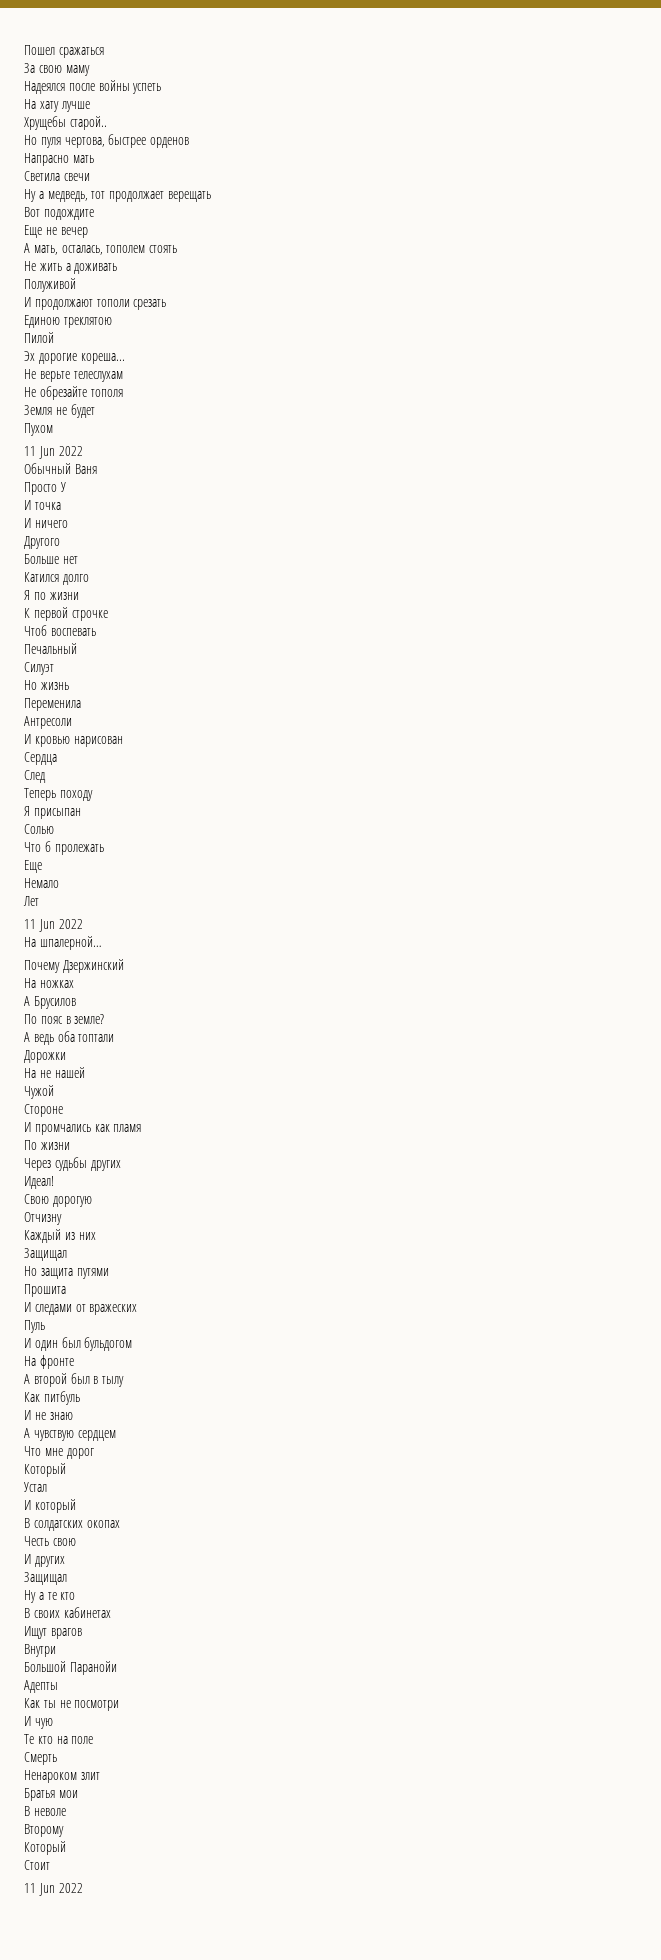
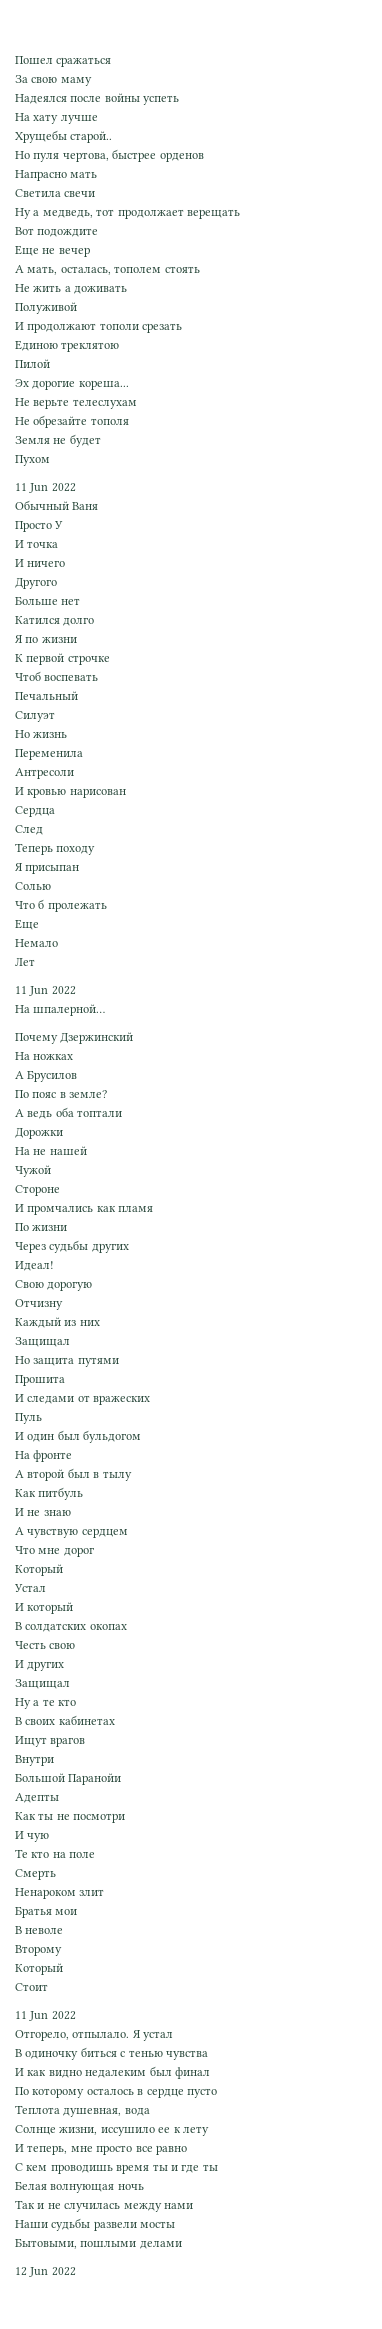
+ Отгорело, отпылало. Я устал
+ В одиночку биться с тенью чувства
+ И как видно недалеким был финал
+ По которому осталось в сердце пусто
+ Теплота душевная, вода
+ Солнце жизни, иссушило ее к лету
+ И теперь, мне просто все равно
+ С кем проводишь время ты и где ты
+ Белая волнующая ночь
+ Так и не случилась между нами
+ Наши судьбы развели мосты
+ Бытовыми, пошлыми делами
+ 12 Jun 2022

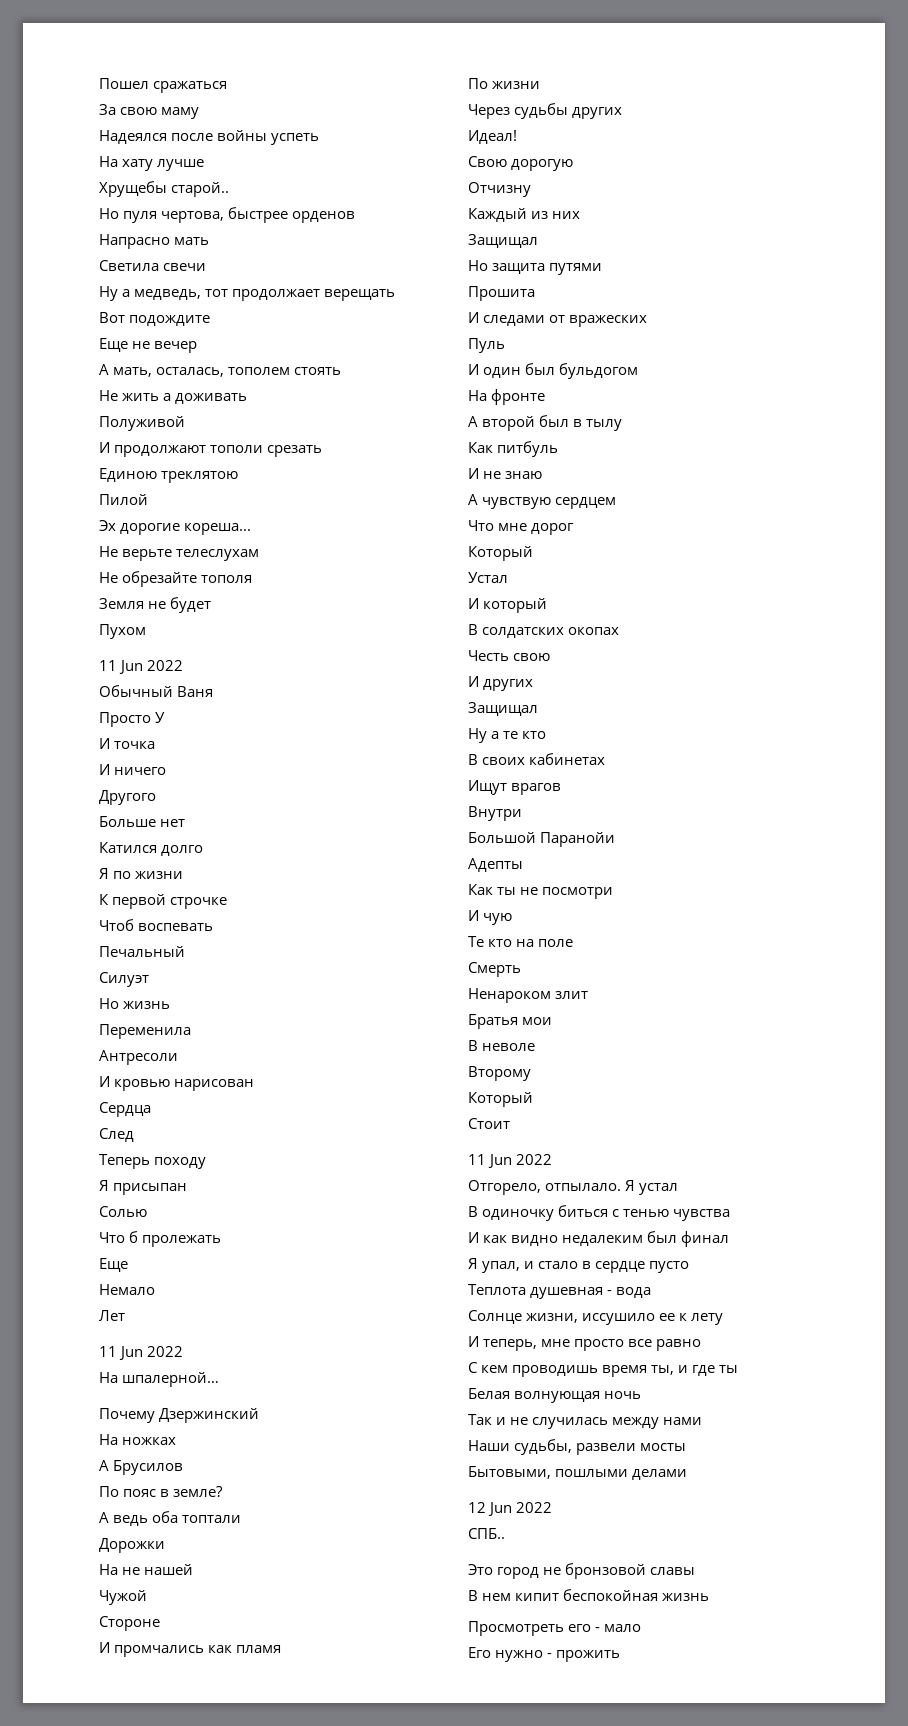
- По которому осталось в сердце пусто
+ Я упал, и стало в сердце пусто
- Теплота душевная, вода
+ Теплота душевная - вода
- С кем проводишь время ты и где ты
+ С кем проводишь время ты, и где ты
- Наши судьбы развели мосты
+ Наши судьбы, развели мосты
+ СПБ..
+ Это город не бронзовой славы
+ В нем кипит беспокойная жизнь
+ Просмотреть его - мало
+ Его нужно - прожить

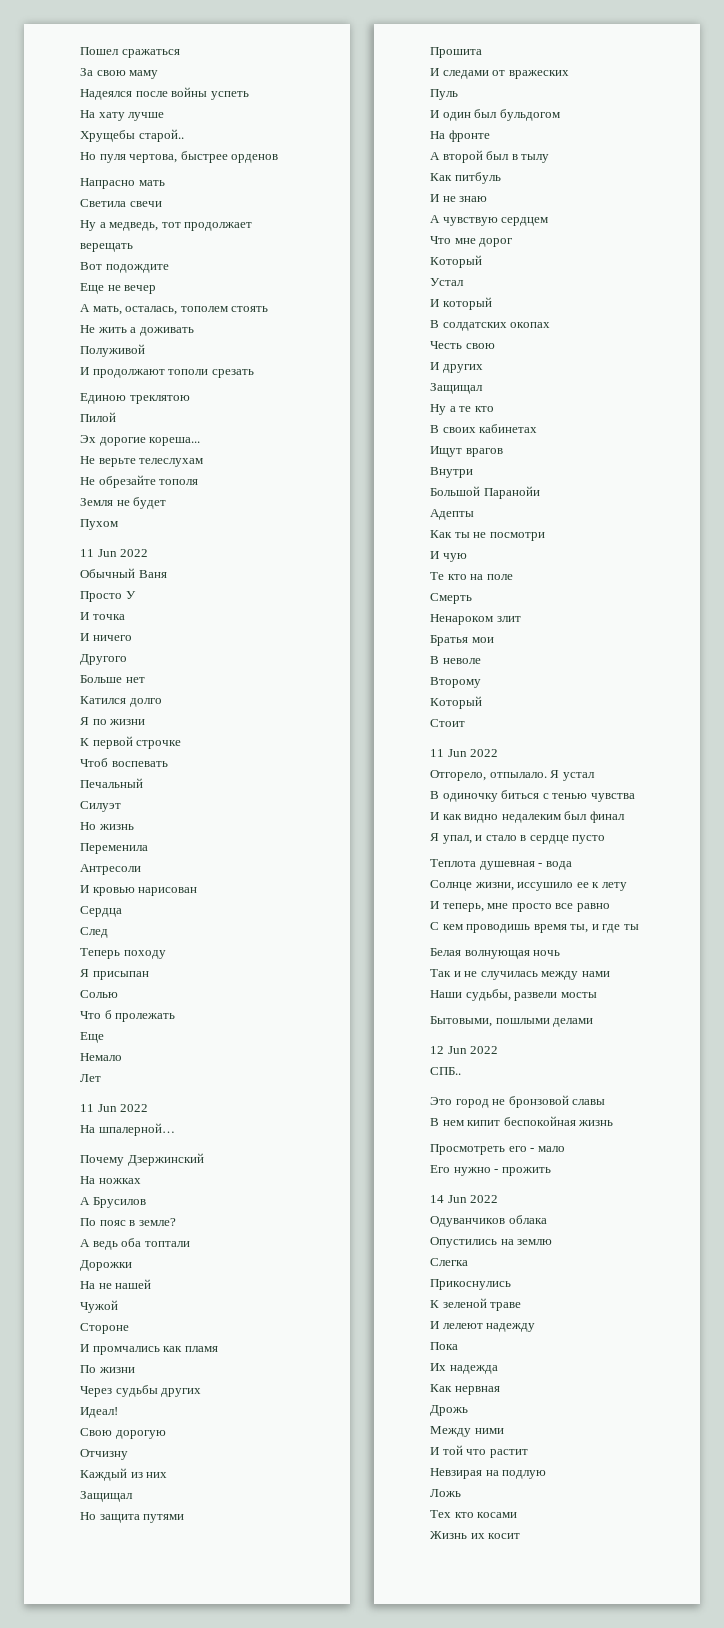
+ 14 Jun 2022
+ Одуванчиков облака
+ Опустились на землю
+ Слегка
+ Прикоснулись
+ К зеленой траве
+ И лелеют надежду
+ Пока
+ Их надежда
+ Как нервная
+ Дрожь
+ Между ними
+ И той что растит
+ Невзирая на подлую
+ Ложь
+ Тех кто косами
+ Жизнь их косит

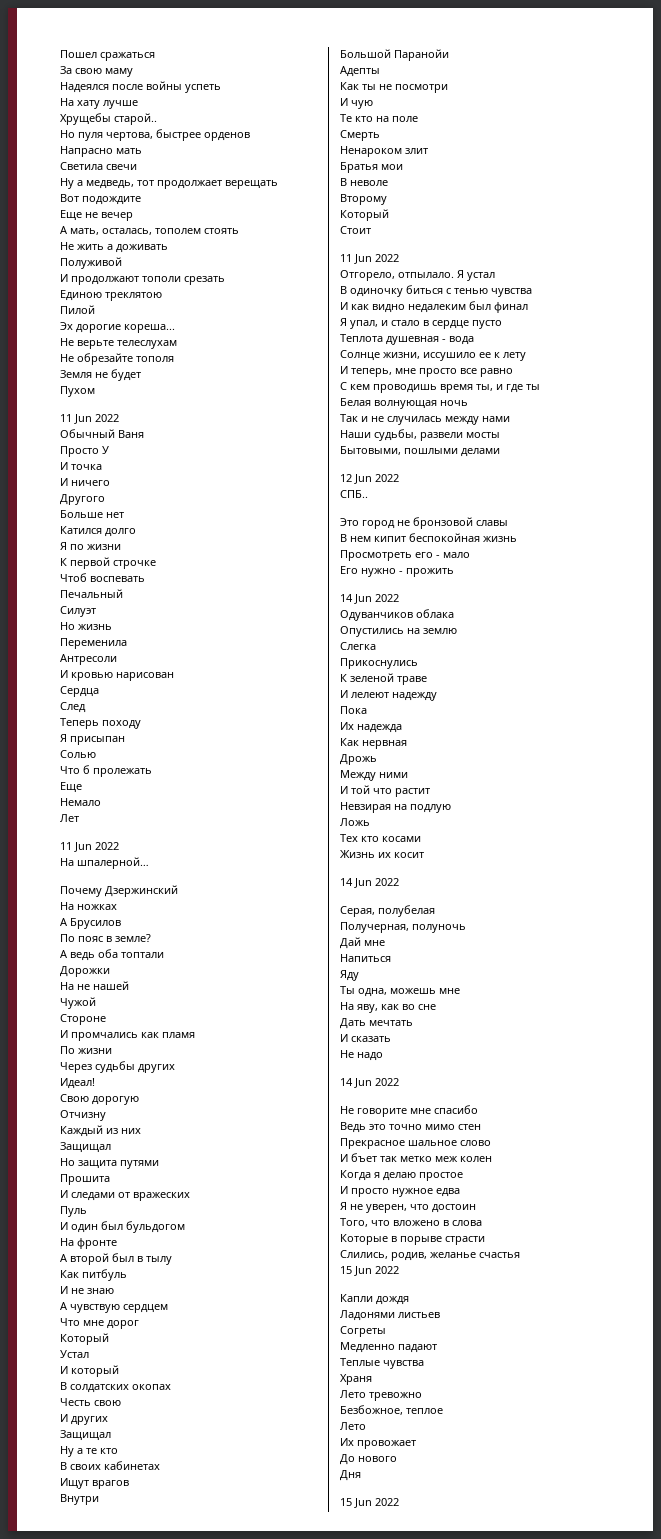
  Жизнь их косит
+ 14 Jun 2022
+ Серая, полубелая
+ Получерная, полуночь
+ Дай мне
+ Напиться
+ Яду
+ Ты одна, можешь мне
+ На яву, как во сне
+ Дать мечтать
+ И сказать
+ Не надо
+ 14 Jun 2022
+ Не говорите мне спасибо
+ Ведь это точно мимо стен
+ Прекрасное шальное слово
+ И бъет так метко меж колен
+ Когда я делаю простое
+ И просто нужное едва
+ Я не уверен, что достоин
+ Того, что вложено в слова
+ Которые в порыве страсти
+ Слились, родив, желанье счастья
+ 15 Jun 2022
+ Капли дождя
+ Ладонями листьев
+ Согреты
+ Медленно падают
+ Теплые чувства
+ Храня
+ Лето тревожно
+ Безбожное, теплое
+ Лето
+ Их провожает
+ До нового
+ Дня
+ 15 Jun 2022

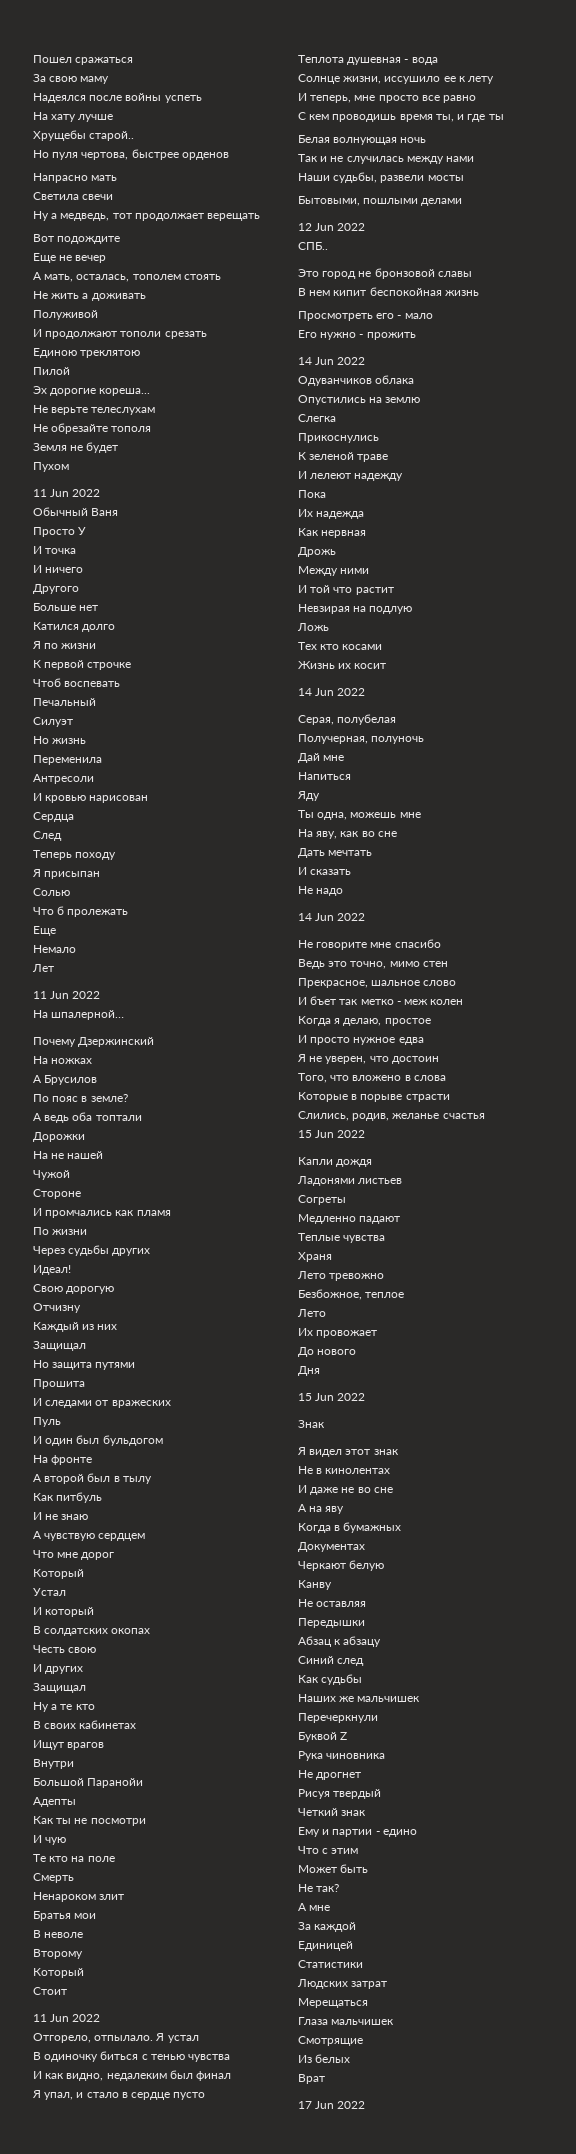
- И как видно недалеким был финал
+ И как видно, недалеким был финал
- Ведь это точно мимо стен
+ Ведь это точно, мимо стен
- Прекрасное шальное слово
+ Прекрасное, шальное слово
- И бъет так метко меж колен
+ И бъет так метко - меж колен
- Когда я делаю простое
+ Когда я делаю, простое
+ Знак
+ Я видел этот знак
+ Не в кинолентах
+ И даже не во сне
+ А на яву
+ Когда в бумажных
+ Документах
+ Черкают белую
+ Канву
+ Не оставляя
+ Передышки
+ Абзац к абзацу
+ Синий след
+ Как судьбы
+ Наших же мальчишек
+ Перечеркнули
+ Буквой Z
+ Рука чиновника
+ Не дрогнет
+ Рисуя твердый
+ Четкий знак
+ Ему и партии - едино
+ Что с этим
+ Может быть
+ Не так?
+ А мне
+ За каждой
+ Единицей
+ Статистики
+ Людских затрат
+ Мерещаться
+ Глаза мальчишек
+ Смотрящие
+ Из белых
+ Врат
+ 17 Jun 2022

